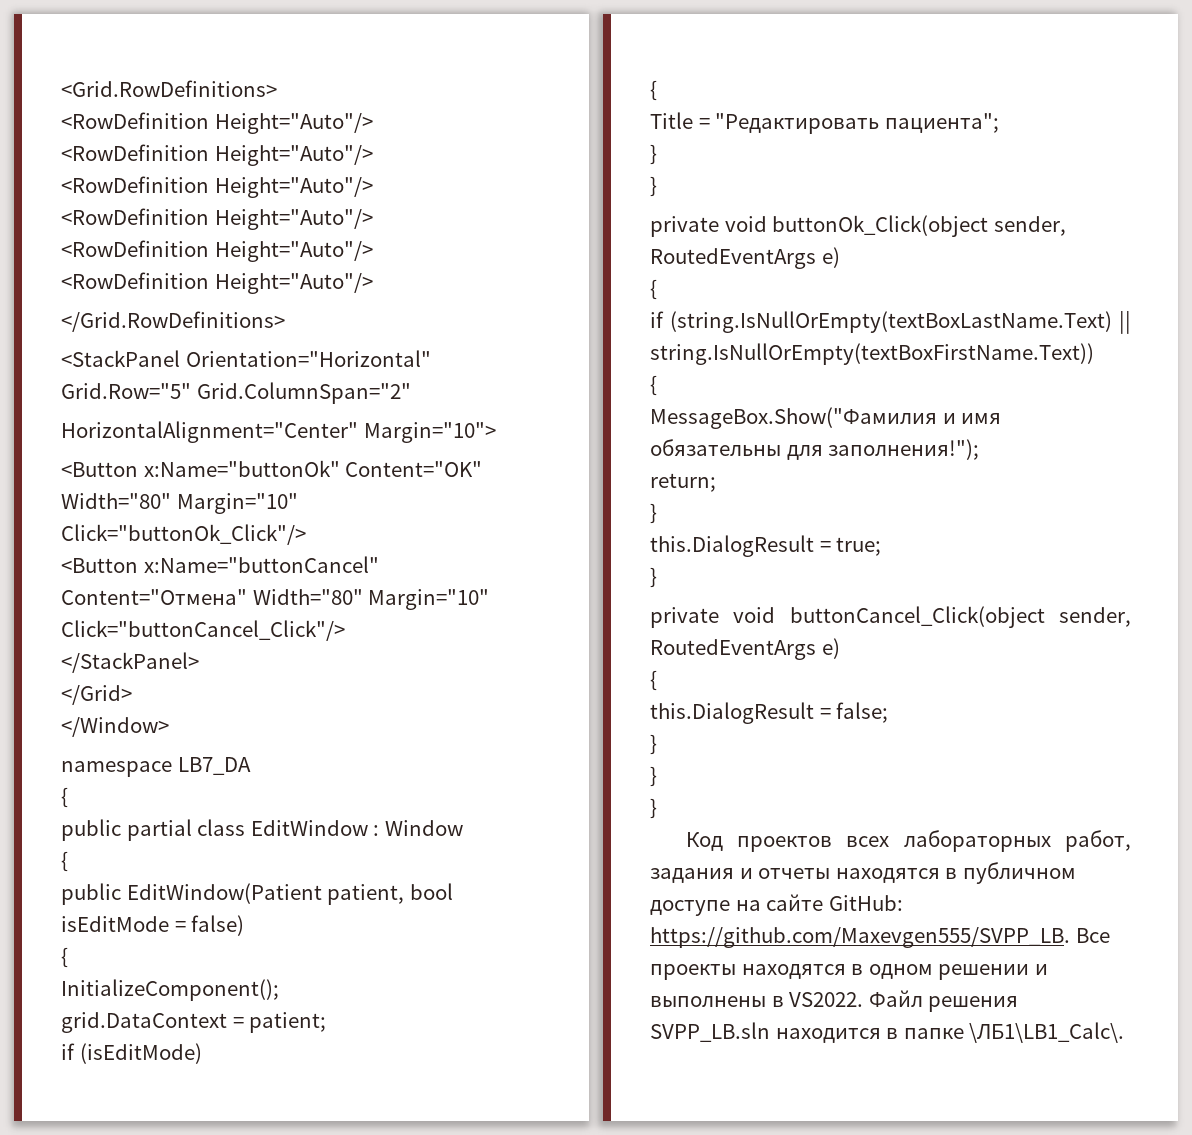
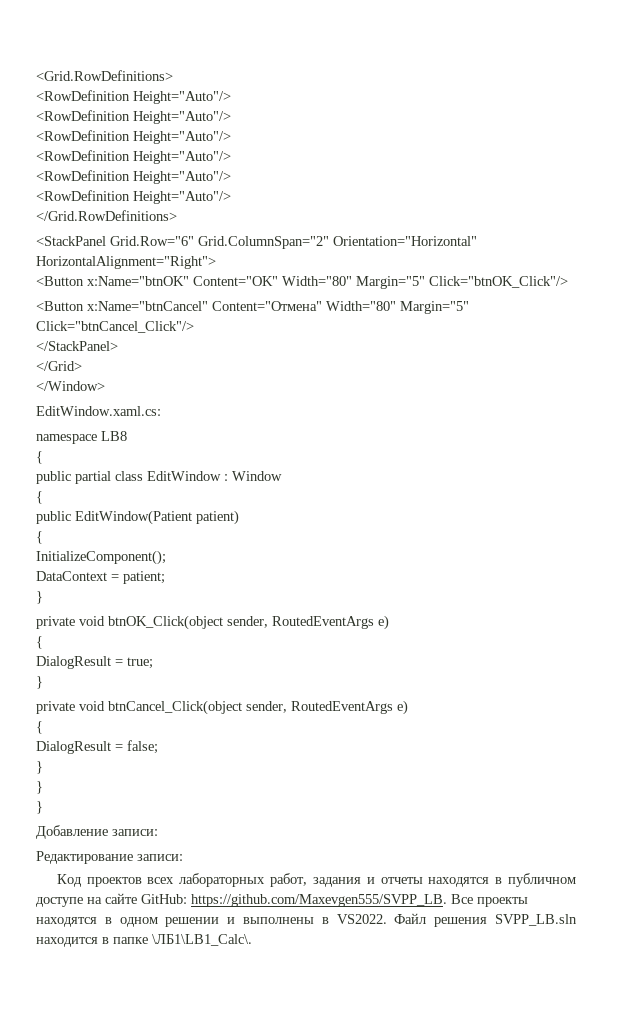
- <StackPanel Orientation="Horizontal" Grid.Row="5" Grid.ColumnSpan="2"
- HorizontalAlignment="Center" Margin="10">
- <Button x:Name="buttonOk" Content="OK" Width="80" Margin="10" Click="buttonOk_Click"/>
- <Button x:Name="buttonCancel" Content="Отмена" Width="80" Margin="10" Click="buttonCancel_Click"/>
+ <StackPanel Grid.Row="6" Grid.ColumnSpan="2" Orientation="Horizontal" HorizontalAlignment="Right">
+ <Button x:Name="btnOK" Content="OK" Width="80" Margin="5" Click="btnOK_Click"/>
+ <Button x:Name="btnCancel" Content="Отмена" Width="80" Margin="5" Click="btnCancel_Click"/>
+ EditWindow.xaml.cs:
- namespace LB7_DA
+ namespace LB8
- public EditWindow(Patient patient, bool isEditMode = false)
+ public EditWindow(Patient patient)
- grid.DataContext = patient;
- if (isEditMode)
+ DataContext = patient;
+ }
+ private void btnOK_Click(object sender, RoutedEventArgs e)
  {
- Title = "Редактировать пациента";
- }
- }
- private void buttonOk_Click(object sender, RoutedEventArgs e)
- {
- if (string.IsNullOrEmpty(textBoxLastName.Text) || string.IsNullOrEmpty(textBoxFirstName.Text))
- {
- MessageBox.Show("Фамилия и имя обязательны для заполнения!");
- return;
- }
- this.DialogResult = true;
+ DialogResult = true;
- private void buttonCancel_Click(object sender, RoutedEventArgs e)
+ private void btnCancel_Click(object sender, RoutedEventArgs e)
  {
- this.DialogResult = false;
+ DialogResult = false;
+ Добавление записи:
+ Редактирование записи:

